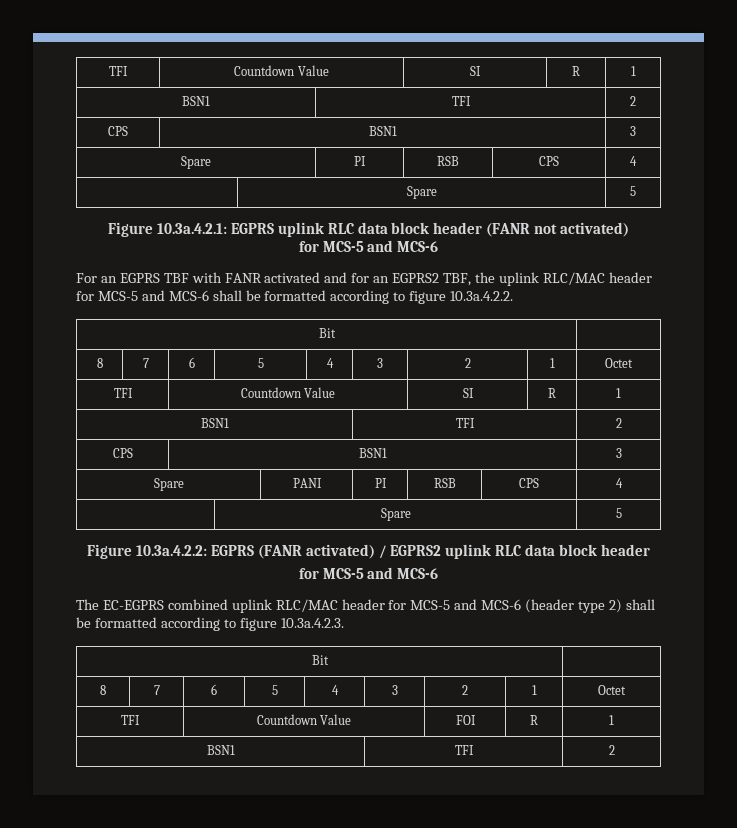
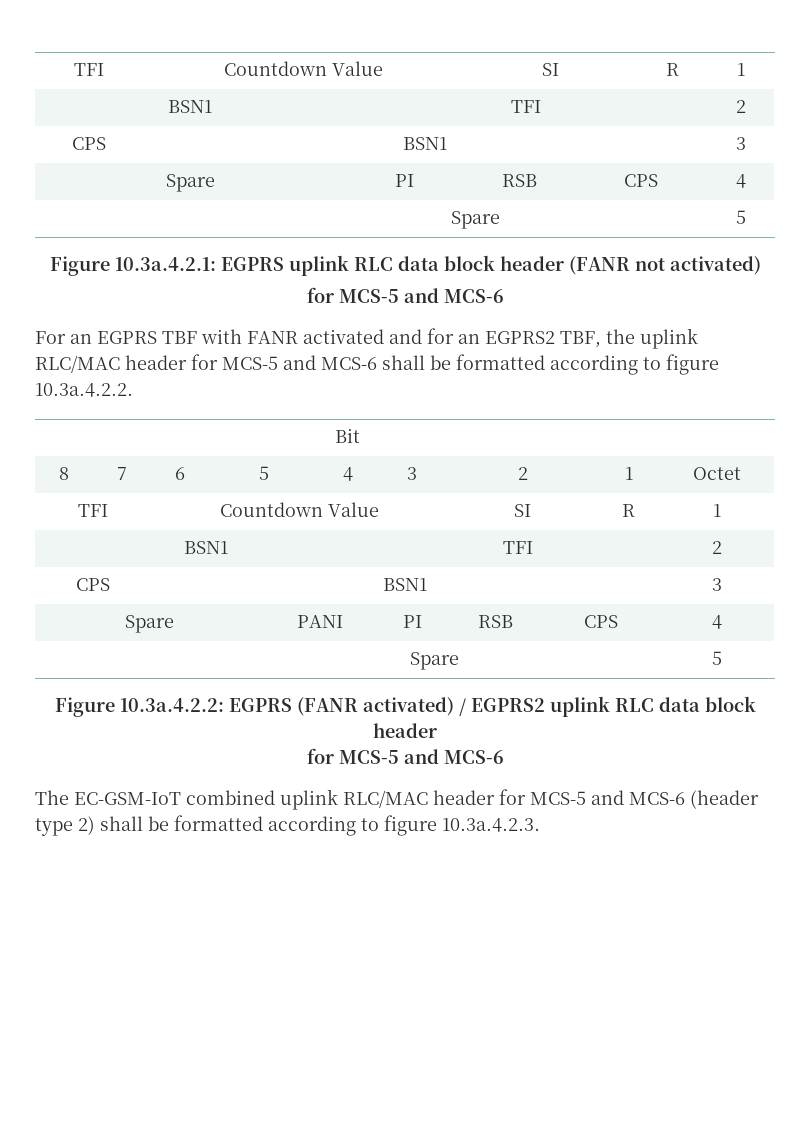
- The EC-EGPRS combined uplink RLC/MAC header for MCS-5 and MCS-6 (header type 2) shall be formatted according to figure 10.3a.4.2.3.
- Bit |
- 8 | 7 | 6 | 5 | 4 | 3 | 2 | 1 | Octet
- TFI | Countdown Value | FOI | R | 1
- BSN1 | TFI | 2
+ The EC-GSM-IoT combined uplink RLC/MAC header for MCS-5 and MCS-6 (header type 2) shall be formatted according to figure 10.3a.4.2.3.

